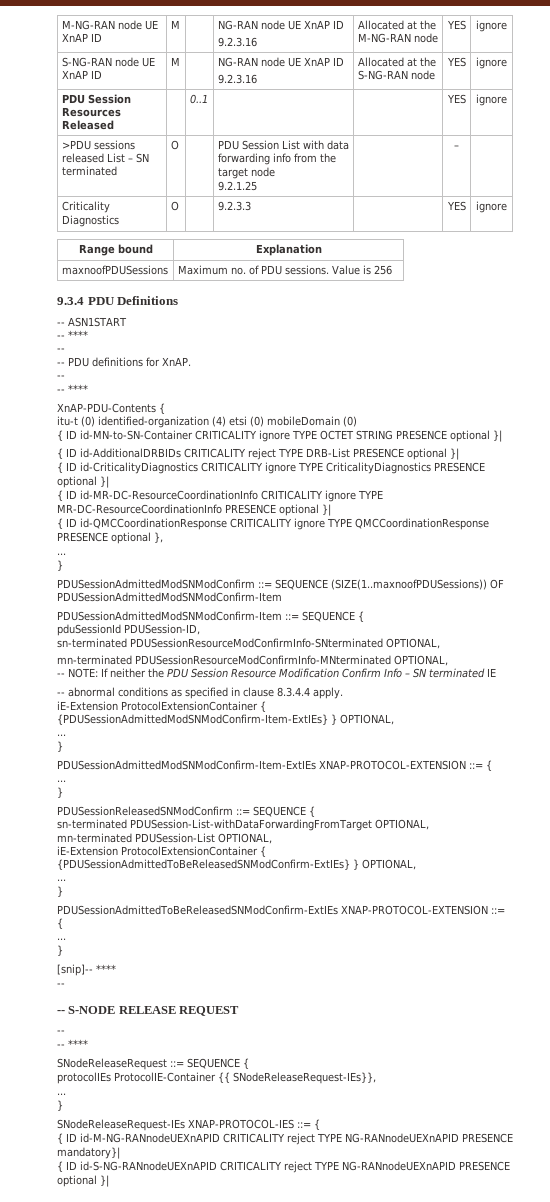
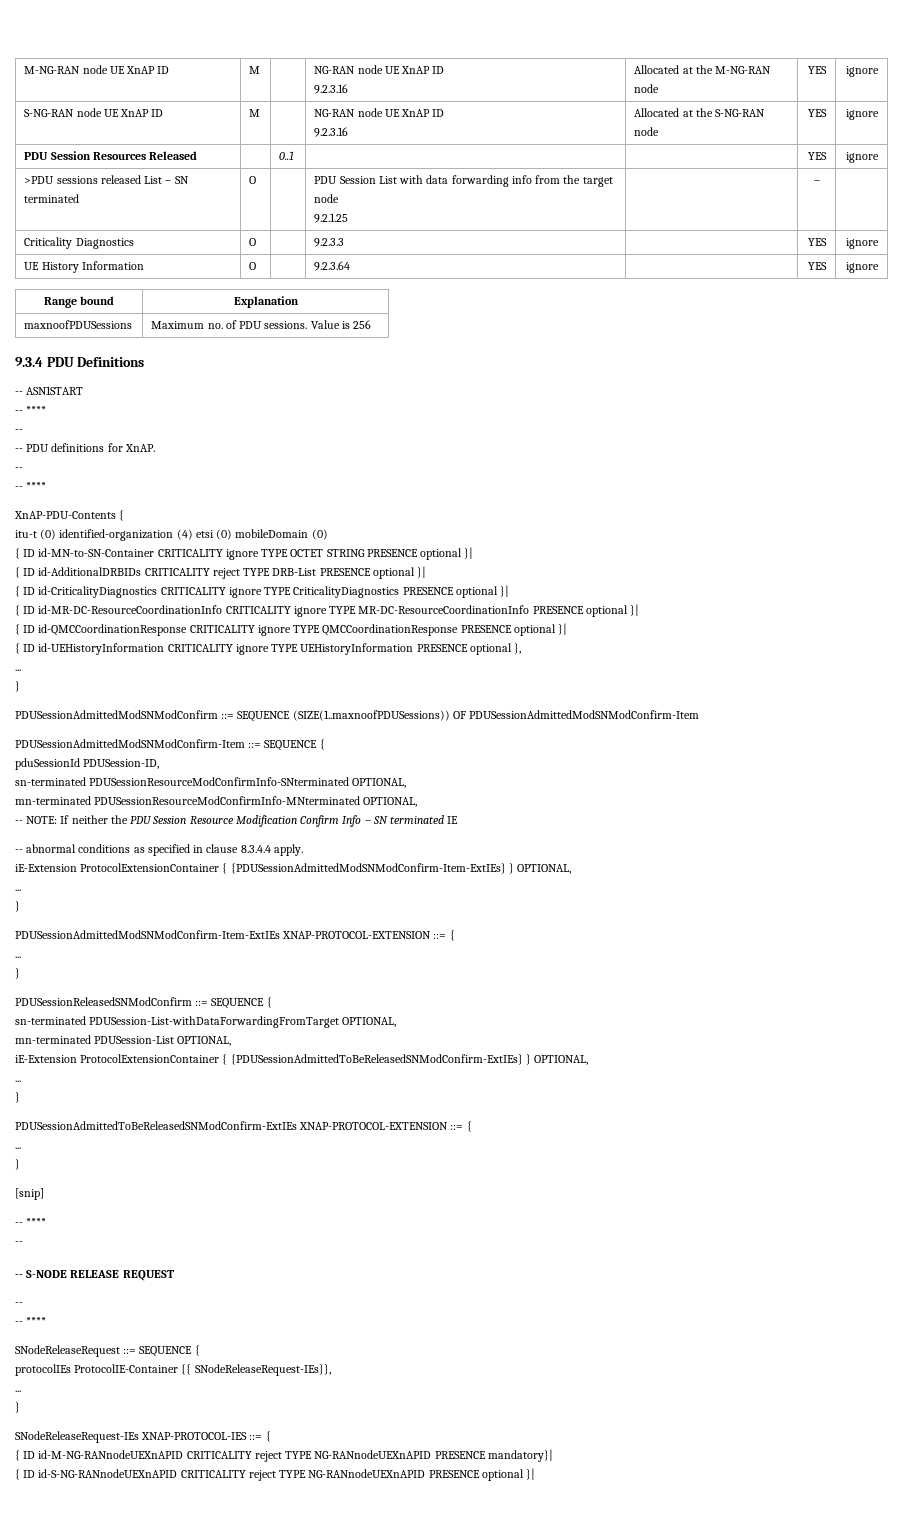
+ UE History Information | O | | 9.2.3.64 | | YES | ignore
- { ID id-QMCCoordinationResponse CRITICALITY ignore TYPE QMCCoordinationResponse PRESENCE optional },
+ { ID id-QMCCoordinationResponse CRITICALITY ignore TYPE QMCCoordinationResponse PRESENCE optional }|
+ { ID id-UEHistoryInformation CRITICALITY ignore TYPE UEHistoryInformation PRESENCE optional },
- [snip]-- ****
+ [snip]
+ -- ****

